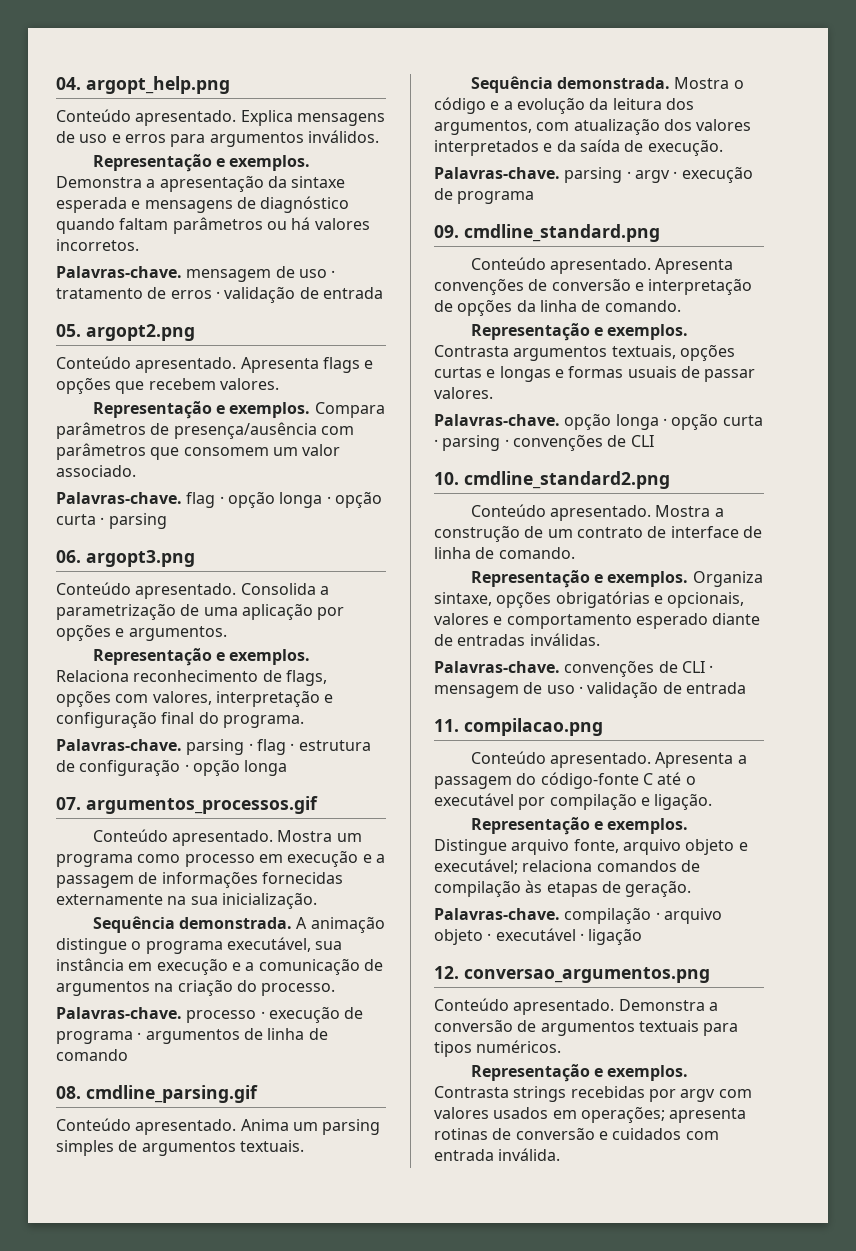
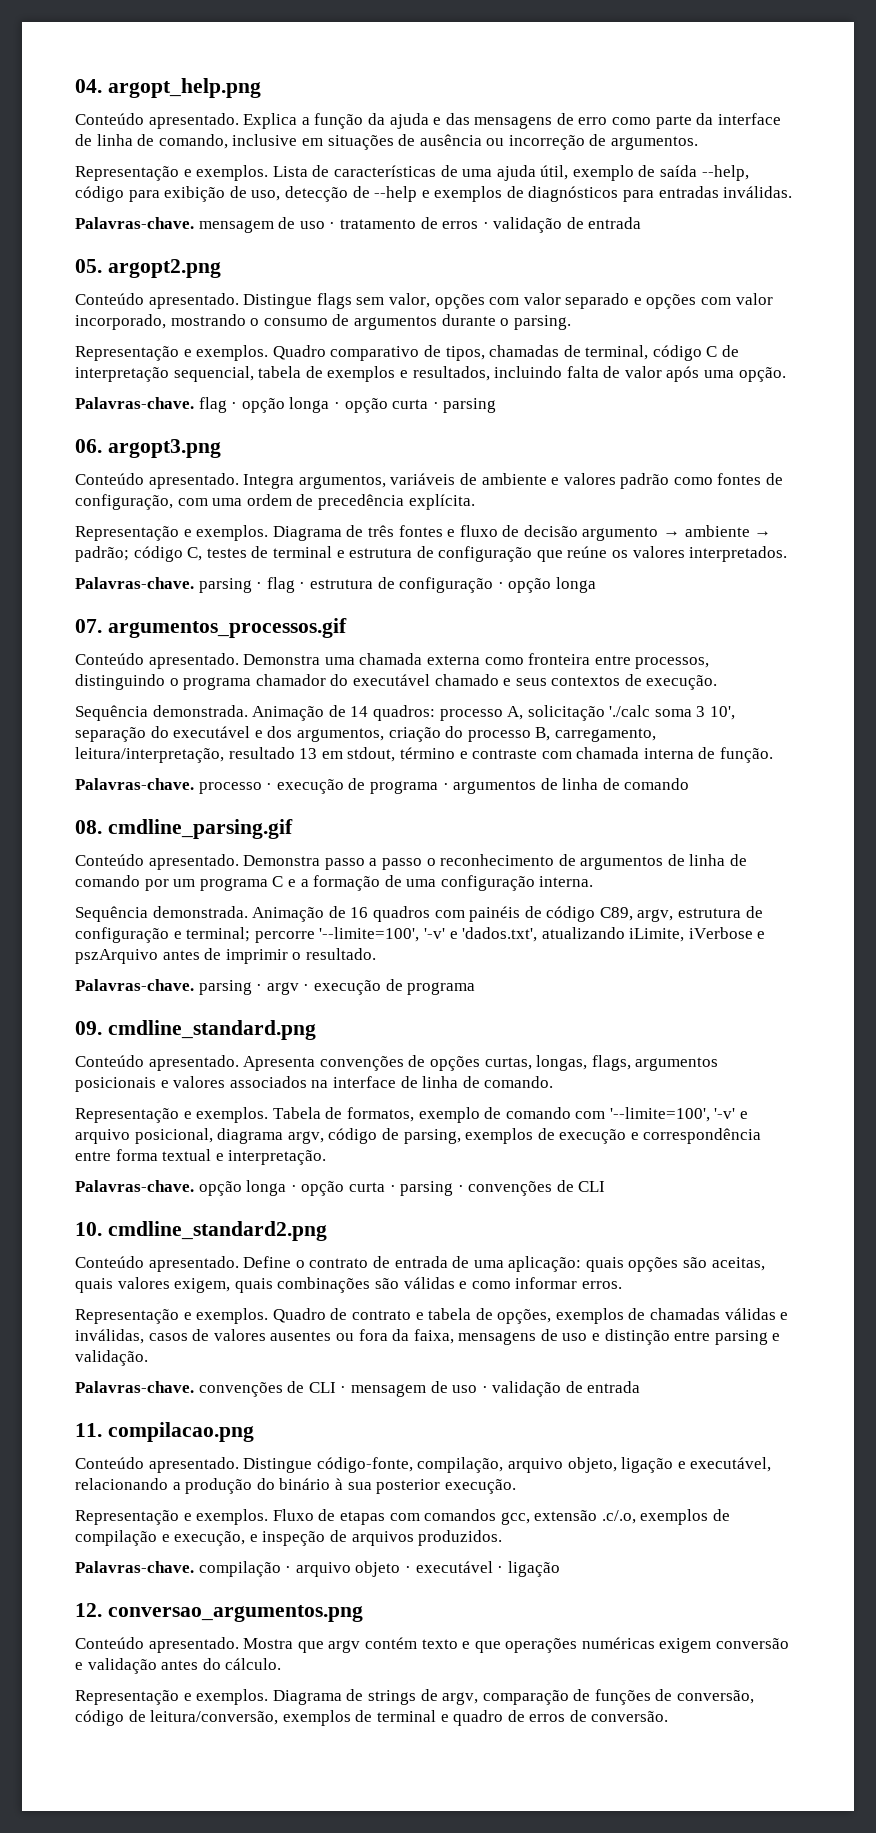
- Explica mensagens de uso e erros para argumentos inválidos.
- Representação e exemplos. Demonstra a apresentação da sintaxe esperada e mensagens de diagnóstico quando faltam parâmetros ou há valores incorretos.
+ Explica a função da ajuda e das mensagens de erro como parte da interface de linha de comando, inclusive em situações de ausência ou incorreção de argumentos.
+ Representação e exemplos. Lista de características de uma ajuda útil, exemplo de saída --help, código para exibição de uso, detecção de --help e exemplos de diagnósticos para entradas inválidas.
- Apresenta flags e opções que recebem valores.
- Representação e exemplos. Compara parâmetros de presença/ausência com parâmetros que consomem um valor associado.
+ Distingue flags sem valor, opções com valor separado e opções com valor incorporado, mostrando o consumo de argumentos durante o parsing.
+ Representação e exemplos. Quadro comparativo de tipos, chamadas de terminal, código C de interpretação sequencial, tabela de exemplos e resultados, incluindo falta de valor após uma opção.
- Consolida a parametrização de uma aplicação por opções e argumentos.
- Representação e exemplos. Relaciona reconhecimento de flags, opções com valores, interpretação e configuração final do programa.
+ Integra argumentos, variáveis de ambiente e valores padrão como fontes de configuração, com uma ordem de precedência explícita.
+ Representação e exemplos. Diagrama de três fontes e fluxo de decisão argumento → ambiente → padrão; código C, testes de terminal e estrutura de configuração que reúne os valores interpretados.
- Mostra um programa como processo em execução e a passagem de informações fornecidas externamente na sua inicialização.
- Sequência demonstrada. A animação distingue o programa executável, sua instância em execução e a comunicação de argumentos na criação do processo.
+ Demonstra uma chamada externa como fronteira entre processos, distinguindo o programa chamador do executável chamado e seus contextos de execução.
+ Sequência demonstrada. Animação de 14 quadros: processo A, solicitação './calc soma 3 10', separação do executável e dos argumentos, criação do processo B, carregamento, leitura/interpretação, resultado 13 em stdout, término e contraste com chamada interna de função.
- Anima um parsing simples de argumentos textuais.
- Sequência demonstrada. Mostra o código e a evolução da leitura dos argumentos, com atualização dos valores interpretados e da saída de execução.
+ Demonstra passo a passo o reconhecimento de argumentos de linha de comando por um programa C e a formação de uma configuração interna.
+ Sequência demonstrada. Animação de 16 quadros com painéis de código C89, argv, estrutura de configuração e terminal; percorre '--limite=100', '-v' e 'dados.txt', atualizando iLimite, iVerbose e pszArquivo antes de imprimir o resultado.
- Apresenta convenções de conversão e interpretação de opções da linha de comando.
- Representação e exemplos. Contrasta argumentos textuais, opções curtas e longas e formas usuais de passar valores.
+ Apresenta convenções de opções curtas, longas, flags, argumentos posicionais e valores associados na interface de linha de comando.
+ Representação e exemplos. Tabela de formatos, exemplo de comando com '--limite=100', '-v' e arquivo posicional, diagrama argv, código de parsing, exemplos de execução e correspondência entre forma textual e interpretação.
- Mostra a construção de um contrato de interface de linha de comando.
- Representação e exemplos. Organiza sintaxe, opções obrigatórias e opcionais, valores e comportamento esperado diante de entradas inválidas.
+ Define o contrato de entrada de uma aplicação: quais opções são aceitas, quais valores exigem, quais combinações são válidas e como informar erros.
+ Representação e exemplos. Quadro de contrato e tabela de opções, exemplos de chamadas válidas e inválidas, casos de valores ausentes ou fora da faixa, mensagens de uso e distinção entre parsing e validação.
- Apresenta a passagem do código-fonte C até o executável por compilação e ligação.
- Representação e exemplos. Distingue arquivo fonte, arquivo objeto e executável; relaciona comandos de compilação às etapas de geração.
+ Distingue código-fonte, compilação, arquivo objeto, ligação e executável, relacionando a produção do binário à sua posterior execução.
+ Representação e exemplos. Fluxo de etapas com comandos gcc, extensão .c/.o, exemplos de compilação e execução, e inspeção de arquivos produzidos.
- Demonstra a conversão de argumentos textuais para tipos numéricos.
- Representação e exemplos. Contrasta strings recebidas por argv com valores usados em operações; apresenta rotinas de conversão e cuidados com entrada inválida.
+ Mostra que argv contém texto e que operações numéricas exigem conversão e validação antes do cálculo.
+ Representação e exemplos. Diagrama de strings de argv, comparação de funções de conversão, código de leitura/conversão, exemplos de terminal e quadro de erros de conversão.

